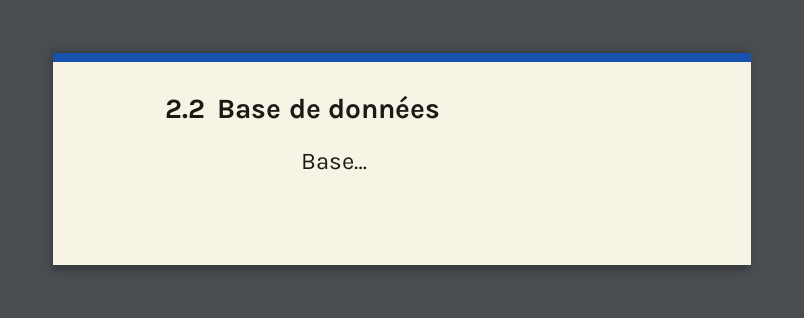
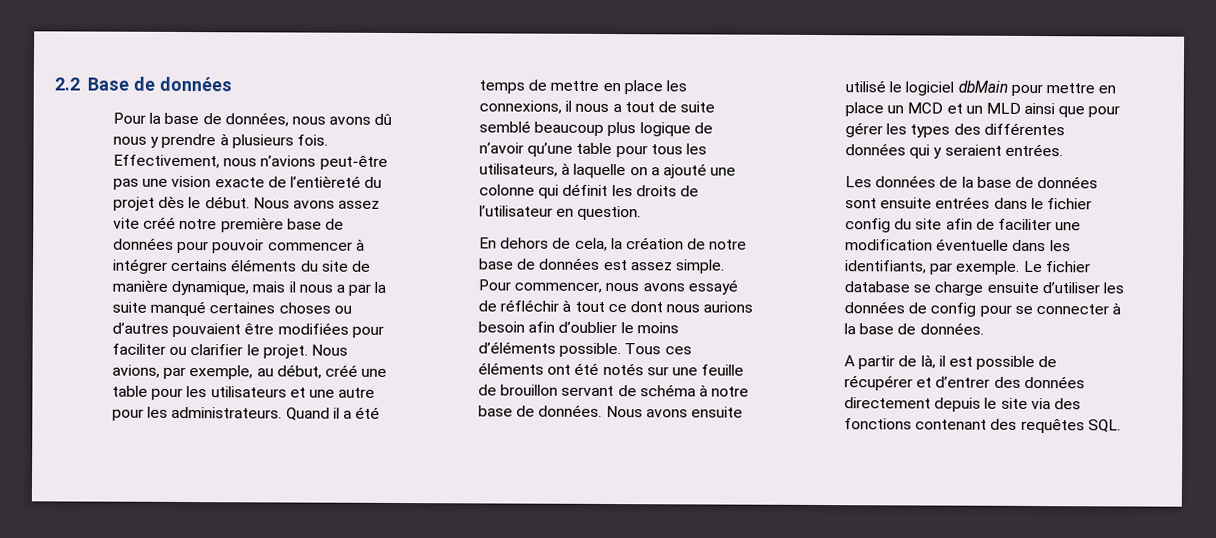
- Base…
+ Pour la base de données, nous avons dû nous y prendre à plusieurs fois. Effectivement, nous n’avions peut-être pas une vision exacte de l’entièreté du projet dès le début. Nous avons assez vite créé notre première base de données pour pouvoir commencer à intégrer certains éléments du site de manière dynamique, mais il nous a par la suite manqué certaines choses ou d’autres pouvaient être modifiées pour faciliter ou clarifier le projet. Nous avions, par exemple, au début, créé une table pour les utilisateurs et une autre pour les administrateurs. Quand il a été temps de mettre en place les connexions, il nous a tout de suite semblé beaucoup plus logique de n’avoir qu’une table pour tous les utilisateurs, à laquelle on a ajouté une colonne qui définit les droits de l’utilisateur en question.
+ En dehors de cela, la création de notre base de données est assez simple. Pour commencer, nous avons essayé de réfléchir à tout ce dont nous aurions besoin afin d’oublier le moins d’éléments possible. Tous ces éléments ont été notés sur une feuille de brouillon servant de schéma à notre base de données. Nous avons ensuite utilisé le logiciel dbMain pour mettre en place un MCD et un MLD ainsi que pour gérer les types des différentes données qui y seraient entrées.
+ Les données de la base de données sont ensuite entrées dans le fichier config du site afin de faciliter une modification éventuelle dans les identifiants, par exemple. Le fichier database se charge ensuite d’utiliser les données de config pour se connecter à la base de données.
+ A partir de là, il est possible de récupérer et d’entrer des données directement depuis le site via des fonctions contenant des requêtes SQL.

